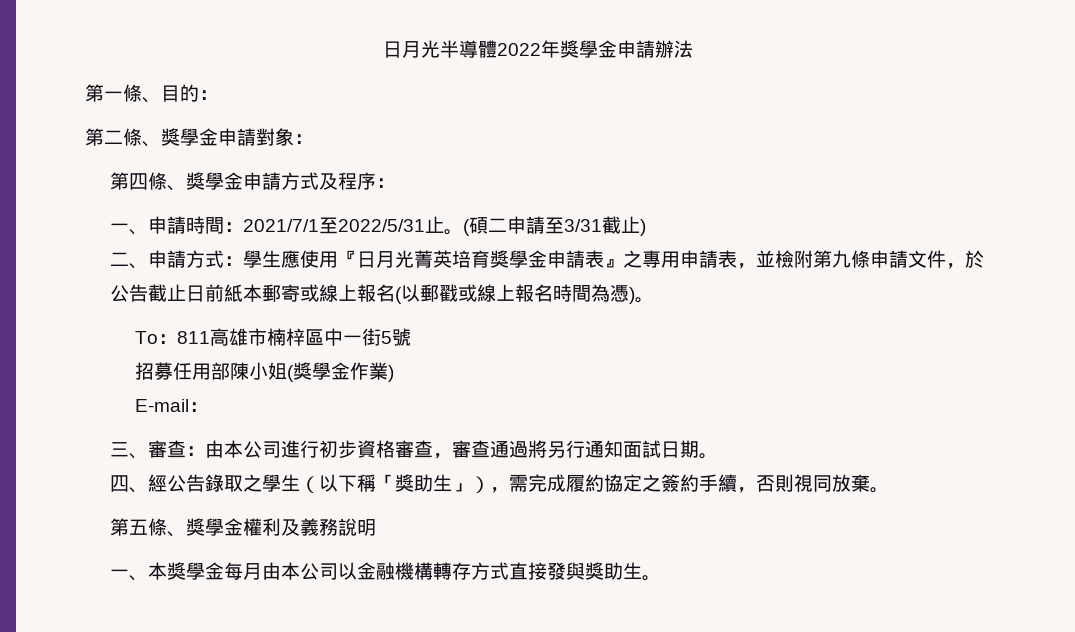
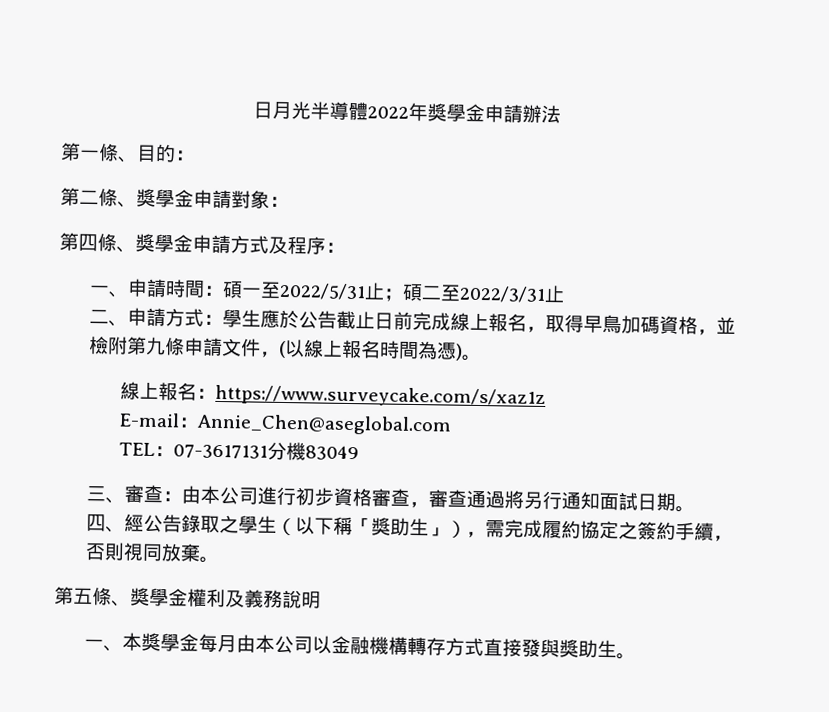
- 一、申請時間：2021/7/1至2022/5/31止。(碩二申請至3/31截止)
+ 一、申請時間：碩一至2022/5/31止；碩二至2022/3/31止
- 二、申請方式：學生應使用『日月光菁英培育獎學金申請表』之專用申請表，並檢附第九條申請文件，於公告截止日前紙本郵寄或線上報名(以郵戳或線上報名時間為憑)。
+ 二、申請方式：學生應於公告截止日前完成線上報名，取得早鳥加碼資格，並檢附第九條申請文件，(以線上報名時間為憑)。
- To：811高雄市楠梓區中一街5號
- 招募任用部陳小姐(獎學金作業)
- E-mail：
+ 線上報名：https://www.surveycake.com/s/xaz1z
+ E-mail：Annie_Chen@aseglobal.com
+ TEL：07-3617131分機83049

